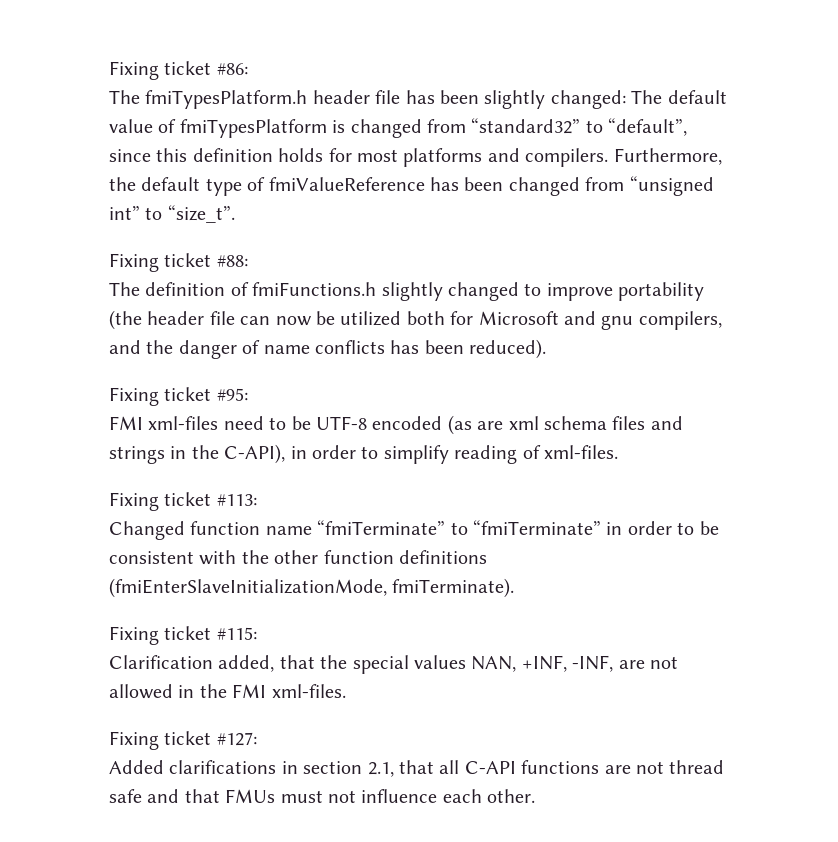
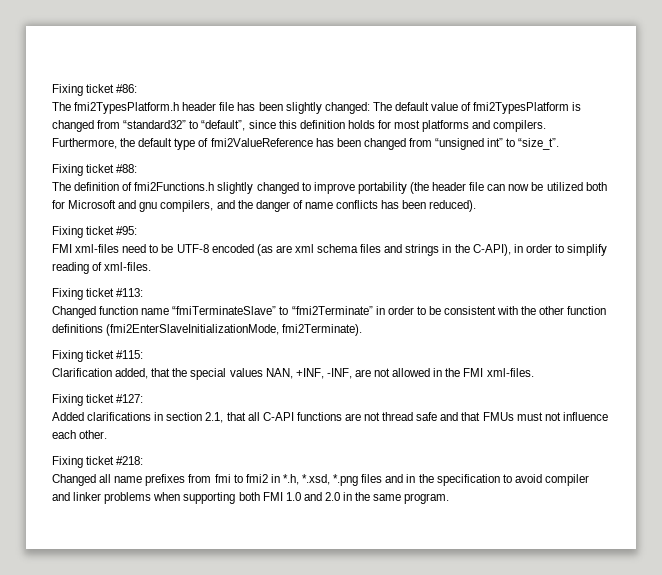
- The fmiTypesPlatform.h header file has been slightly changed: The default value of fmiTypesPlatform is changed from “standard32” to “default”, since this definition holds for most platforms and compilers.
+ The fmi2TypesPlatform.h header file has been slightly changed: The default value of fmi2TypesPlatform is changed from “standard32” to “default”, since this definition holds for most platforms and compilers.
- Furthermore, the default type of fmiValueReference has been changed from “unsigned int” to “size_t”.
+ Furthermore, the default type of fmi2ValueReference has been changed from “unsigned int” to “size_t”.
- The definition of fmiFunctions.h slightly changed to improve portability (the header file can now be utilized both for Microsoft and gnu compilers, and the danger of name conflicts has been reduced).
+ The definition of fmi2Functions.h slightly changed to improve portability (the header file can now be utilized both for Microsoft and gnu compilers, and the danger of name conflicts has been reduced).
- Changed function name “fmiTerminate” to “fmiTerminate” in order to be consistent with the other function definitions (fmiEnterSlaveInitializationMode, fmiTerminate).
+ Changed function name “fmiTerminateSlave” to “fmi2Terminate” in order to be consistent with the other function definitions (fmi2EnterSlaveInitializationMode, fmi2Terminate).
+ Fixing ticket #218:
+ Changed all name prefixes from fmi to fmi2 in *.h, *.xsd, *.png files and in the specification to avoid compiler and linker problems when supporting both FMI 1.0 and 2.0 in the same program.

